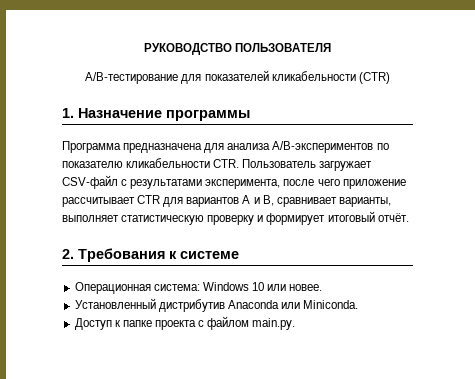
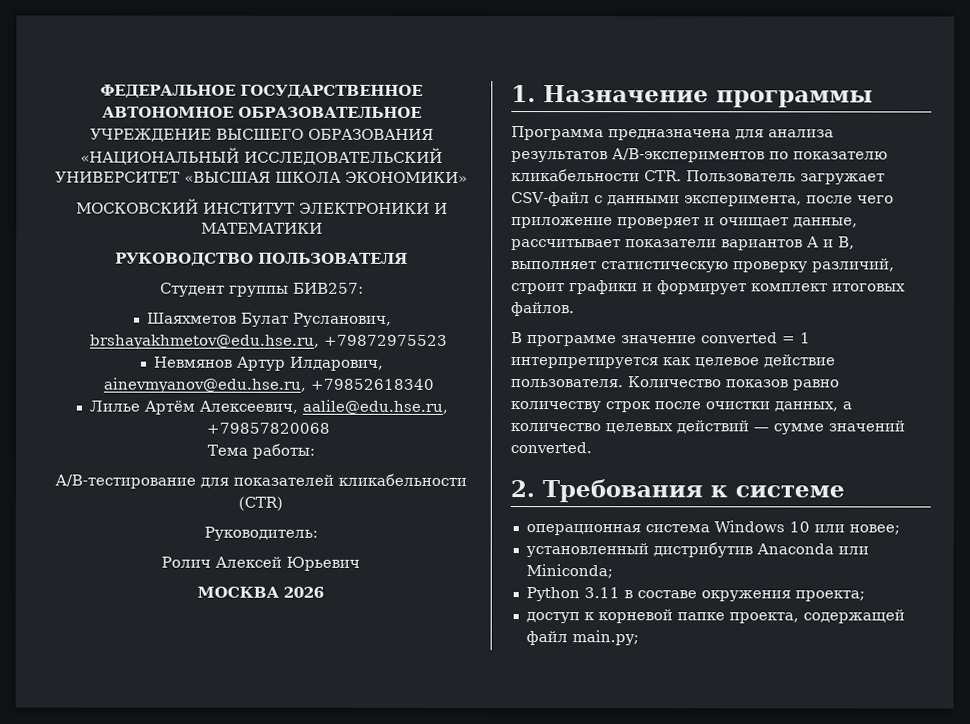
+ ФЕДЕРАЛЬНОЕ ГОСУДАРСТВЕННОЕ АВТОНОМНОЕ ОБРАЗОВАТЕЛЬНОЕ УЧРЕЖДЕНИЕ ВЫСШЕГО ОБРАЗОВАНИЯ «НАЦИОНАЛЬНЫЙ ИССЛЕДОВАТЕЛЬСКИЙ УНИВЕРСИТЕТ «ВЫСШАЯ ШКОЛА ЭКОНОМИКИ»
+ МОСКОВСКИЙ ИНСТИТУТ ЭЛЕКТРОНИКИ И МАТЕМАТИКИ
  РУКОВОДСТВО ПОЛЬЗОВАТЕЛЯ
+ Студент группы БИВ257:
+ Шаяхметов Булат Русланович, brshayakhmetov@edu.hse.ru, +79872975523
+ Невмянов Артур Илдарович, ainevmyanov@edu.hse.ru, +79852618340
+ Лилье Артём Алексеевич, aalile@edu.hse.ru, +79857820068
+ Тема работы:
+ Руководитель:
+ Ролич Алексей Юрьевич
+ МОСКВА 2026
- Программа предназначена для анализа A/B-экспериментов по показателю кликабельности CTR. Пользователь загружает CSV-файл с результатами эксперимента, после чего приложение рассчитывает CTR для вариантов A и B, сравнивает варианты, выполняет статистическую проверку и формирует итоговый отчёт.
+ Программа предназначена для анализа результатов A/B-экспериментов по показателю кликабельности CTR. Пользователь загружает CSV-файл с данными эксперимента, после чего приложение проверяет и очищает данные, рассчитывает показатели вариантов A и B, выполняет статистическую проверку различий, строит графики и формирует комплект итоговых файлов.
+ В программе значение converted = 1 интерпретируется как целевое действие пользователя. Количество показов равно количеству строк после очистки данных, а количество целевых действий — сумме значений converted.
- Операционная система: Windows 10 или новее.
- Установленный дистрибутив Anaconda или Miniconda.
- Доступ к папке проекта с файлом main.py.
+ операционная система Windows 10 или новее;
+ установленный дистрибутив Anaconda или Miniconda;
+ Python 3.11 в составе окружения проекта;
+ доступ к корневой папке проекта, содержащей файл main.py;

